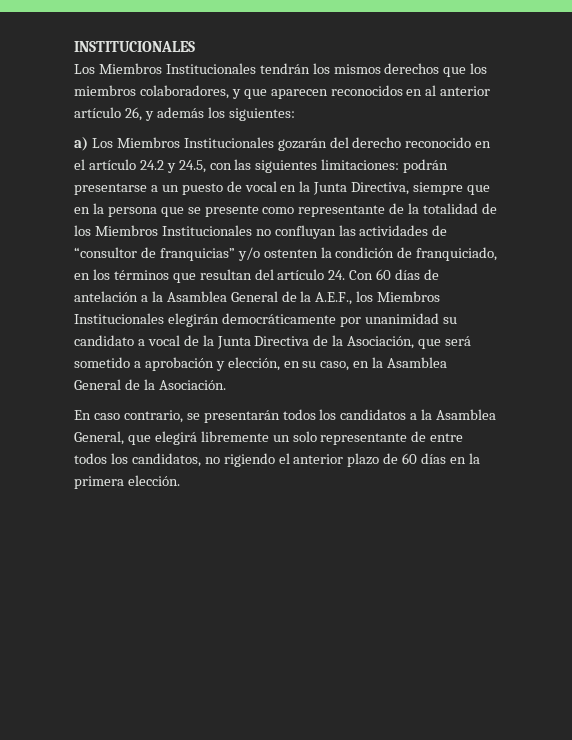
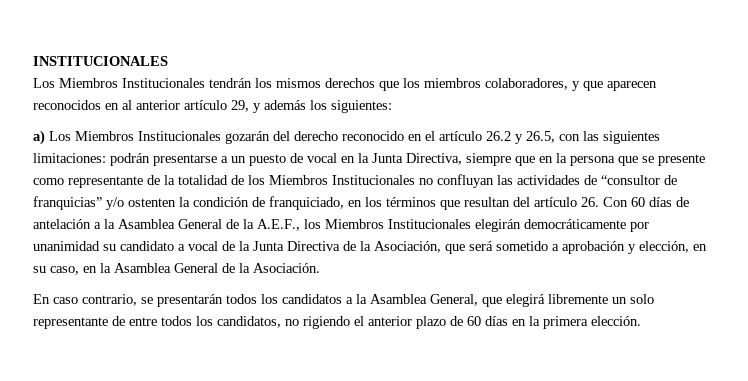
- Los Miembros Institucionales tendrán los mismos derechos que los miembros colaboradores, y que aparecen reconocidos en al anterior artículo 26, y además los siguientes:
+ Los Miembros Institucionales tendrán los mismos derechos que los miembros colaboradores, y que aparecen reconocidos en al anterior artículo 29, y además los siguientes:
- a) Los Miembros Institucionales gozarán del derecho reconocido en el artículo 24.2 y 24.5, con las siguientes limitaciones:
+ a) Los Miembros Institucionales gozarán del derecho reconocido en el artículo 26.2 y 26.5, con las siguientes limitaciones:
- podrán presentarse a un puesto de vocal en la Junta Directiva, siempre que en la persona que se presente como representante de la totalidad de los Miembros Institucionales no confluyan las actividades de “consultor de franquicias” y/o ostenten la condición de franquiciado, en los términos que resultan del artículo 24. Con 60 días de antelación a la Asamblea General de la A.E.F., los Miembros Institucionales elegirán democráticamente por unanimidad su candidato a vocal de la Junta Directiva de la Asociación, que será sometido a aprobación y elección, en su caso, en la Asamblea General de la Asociación.
+ podrán presentarse a un puesto de vocal en la Junta Directiva, siempre que en la persona que se presente como representante de la totalidad de los Miembros Institucionales no confluyan las actividades de “consultor de franquicias” y/o ostenten la condición de franquiciado, en los términos que resultan del artículo 26. Con 60 días de antelación a la Asamblea General de la A.E.F., los Miembros Institucionales elegirán democráticamente por unanimidad su candidato a vocal de la Junta Directiva de la Asociación, que será sometido a aprobación y elección, en su caso, en la Asamblea General de la Asociación.

